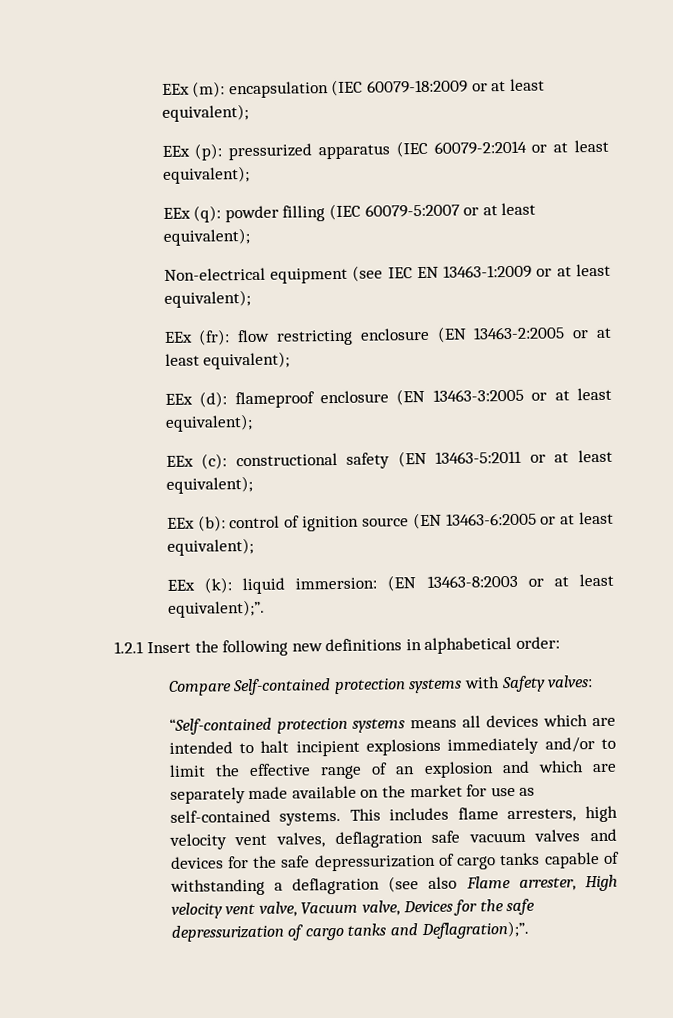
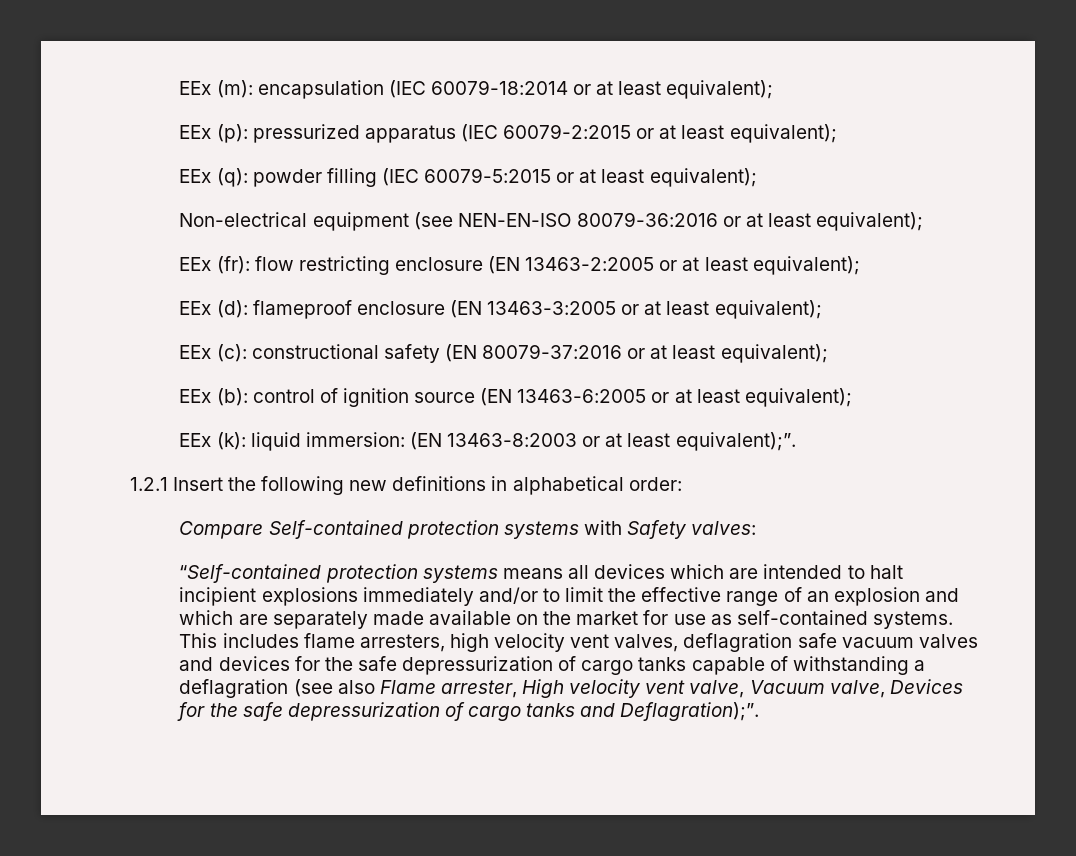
- EEx (m): encapsulation (IEC 60079-18:2009 or at least equivalent);
+ EEx (m): encapsulation (IEC 60079-18:2014 or at least equivalent);
- EEx (p): pressurized apparatus (IEC 60079-2:2014 or at least equivalent);
+ EEx (p): pressurized apparatus (IEC 60079-2:2015 or at least equivalent);
- EEx (q): powder filling (IEC 60079-5:2007 or at least equivalent);
+ EEx (q): powder filling (IEC 60079-5:2015 or at least equivalent);
- Non-electrical equipment (see IEC EN 13463-1:2009 or at least equivalent);
+ Non-electrical equipment (see NEN-EN-ISO 80079-36:2016 or at least equivalent);
- EEx (c): constructional safety (EN 13463-5:2011 or at least equivalent);
+ EEx (c): constructional safety (EN 80079-37:2016 or at least equivalent);

